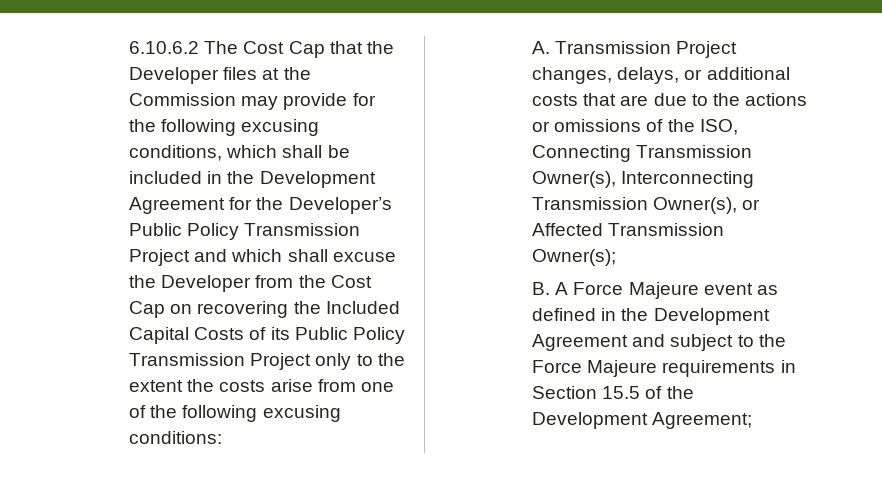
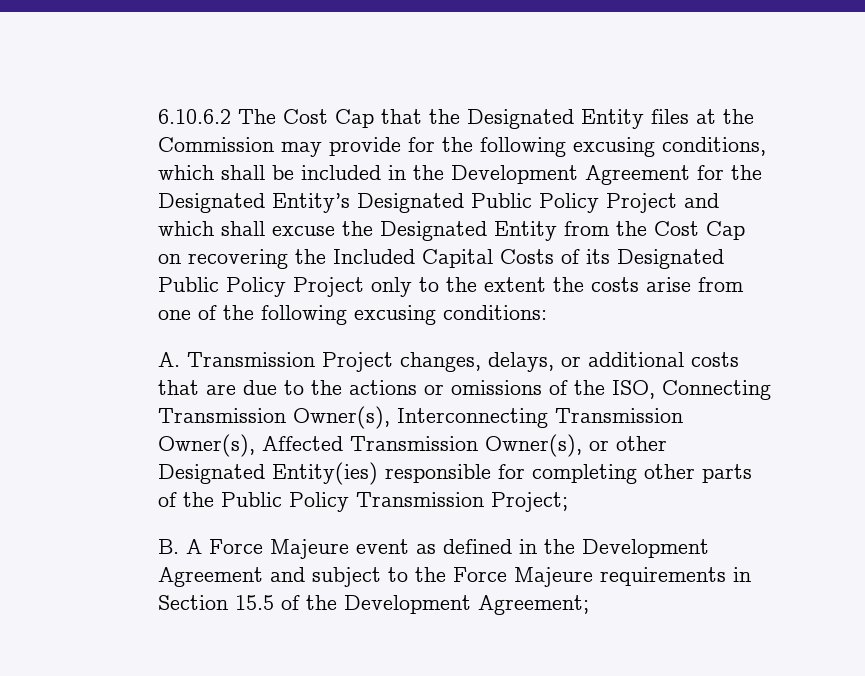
- 6.10.6.2 The Cost Cap that the Developer files at the Commission may provide for the following excusing conditions, which shall be included in the Development Agreement for the Developer’s Public Policy Transmission Project and which shall excuse the Developer from the Cost Cap on recovering the Included Capital Costs of its Public Policy Transmission Project only to the extent the costs arise from one of the following excusing conditions:
+ 6.10.6.2 The Cost Cap that the Designated Entity files at the Commission may provide for the following excusing conditions, which shall be included in the Development Agreement for the Designated Entity’s Designated Public Policy Project and which shall excuse the Designated Entity from the Cost Cap on recovering the Included Capital Costs of its Designated Public Policy Project only to the extent the costs arise from one of the following excusing conditions:
- A. Transmission Project changes, delays, or additional costs that are due to the actions or omissions of the ISO, Connecting Transmission Owner(s), Interconnecting Transmission Owner(s), or Affected Transmission Owner(s);
+ A. Transmission Project changes, delays, or additional costs that are due to the actions or omissions of the ISO, Connecting Transmission Owner(s), Interconnecting Transmission Owner(s), Affected Transmission Owner(s), or other Designated Entity(ies) responsible for completing other parts of the Public Policy Transmission Project;

